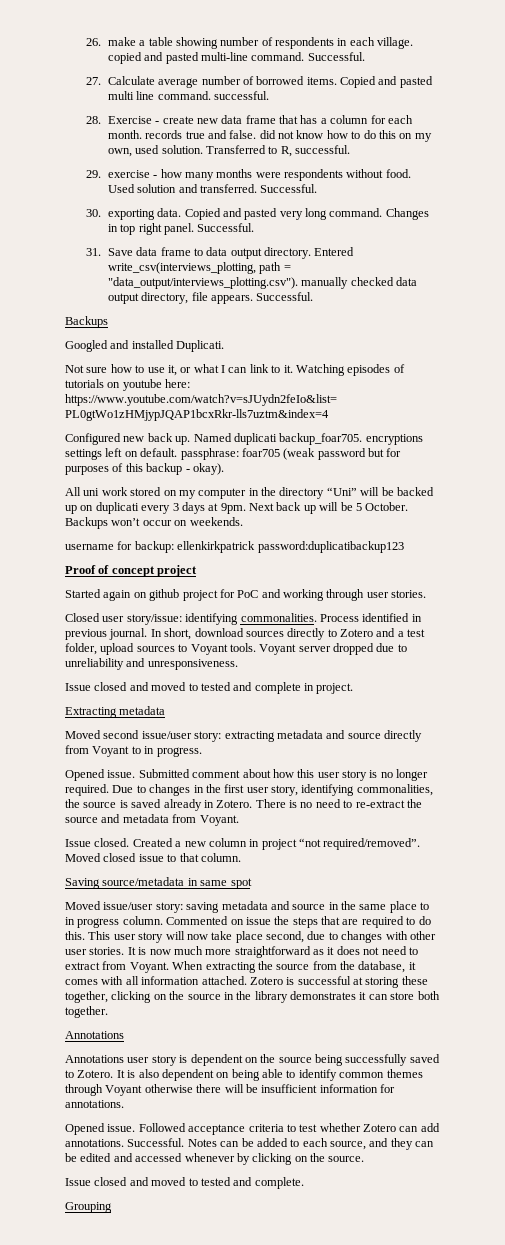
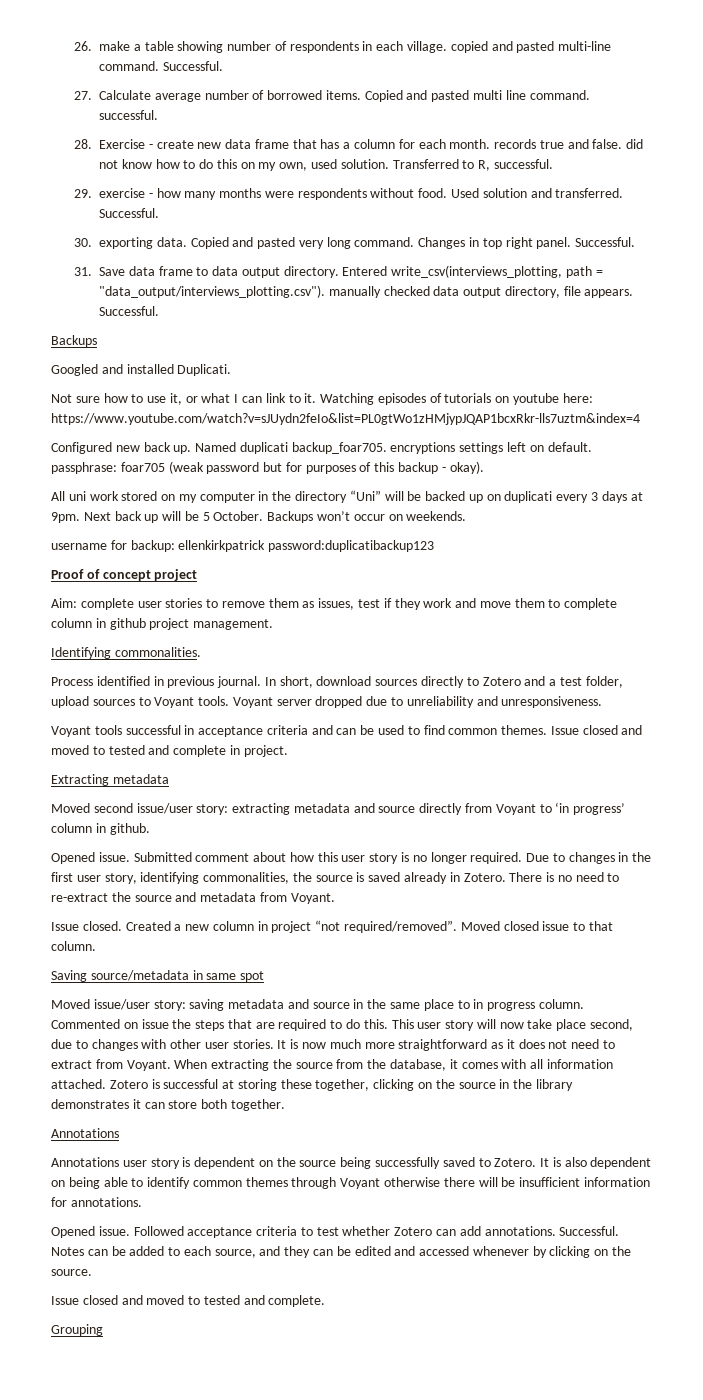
- Started again on github project for PoC and working through user stories.
- Closed user story/issue: identifying commonalities. Process identified in previous journal.
+ Aim: complete user stories to remove them as issues, test if they work and move them to complete column in github project management.
+ Identifying commonalities.
+ Process identified in previous journal.
+ Voyant tools successful in acceptance criteria and can be used to find common themes.
- Moved second issue/user story: extracting metadata and source directly from Voyant to in progress.
+ Moved second issue/user story: extracting metadata and source directly from Voyant to ‘in progress’ column in github.

